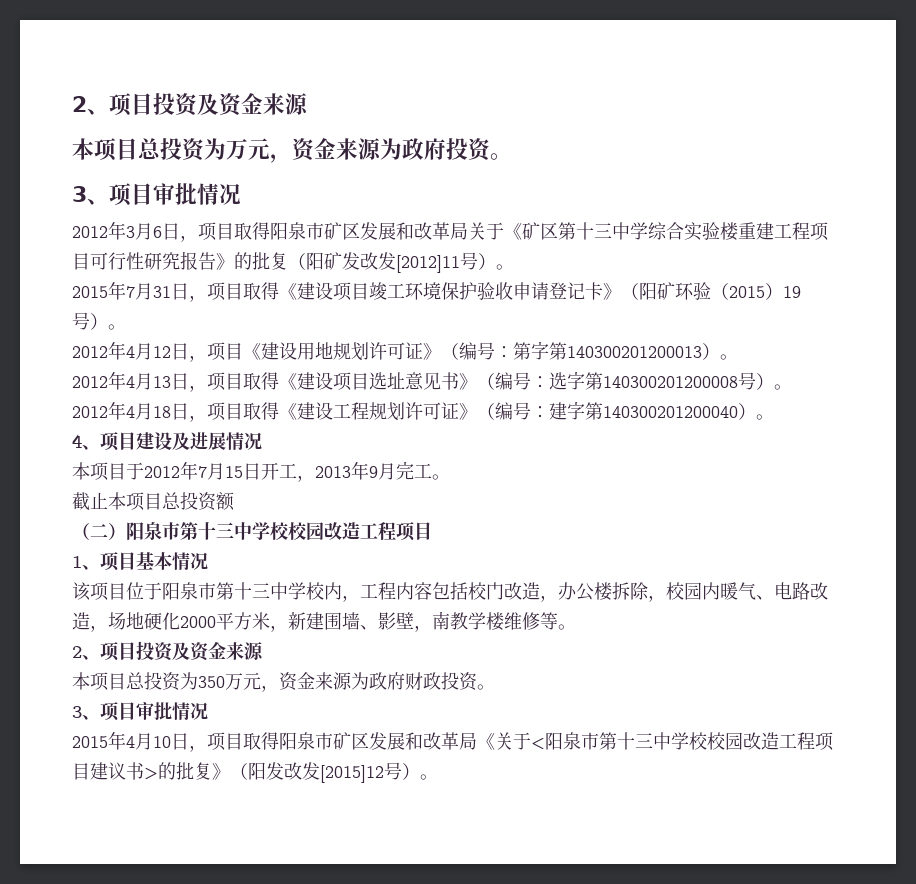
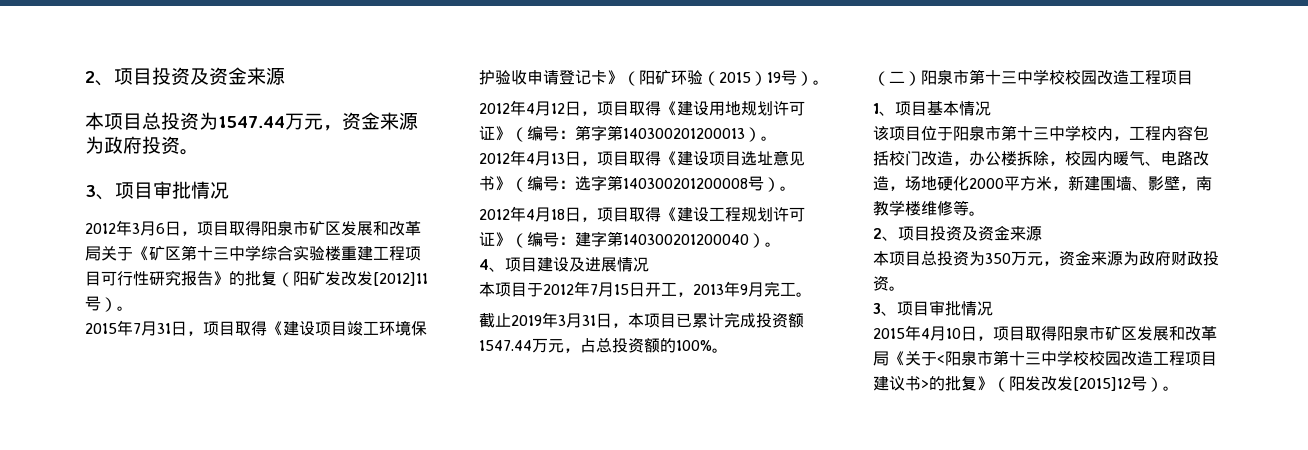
- 本项目总投资为万元，资金来源为政府投资。
+ 本项目总投资为1547.44万元，资金来源为政府投资。
- 2012年4月12日，项目《建设用地规划许可证》（编号：第字第140300201200013）。
+ 2012年4月12日，项目取得《建设用地规划许可证》（编号：第字第140300201200013）。
- 截止本项目总投资额
+ 截止2019年3月31日，本项目已累计完成投资额1547.44万元，占总投资额的100%。

